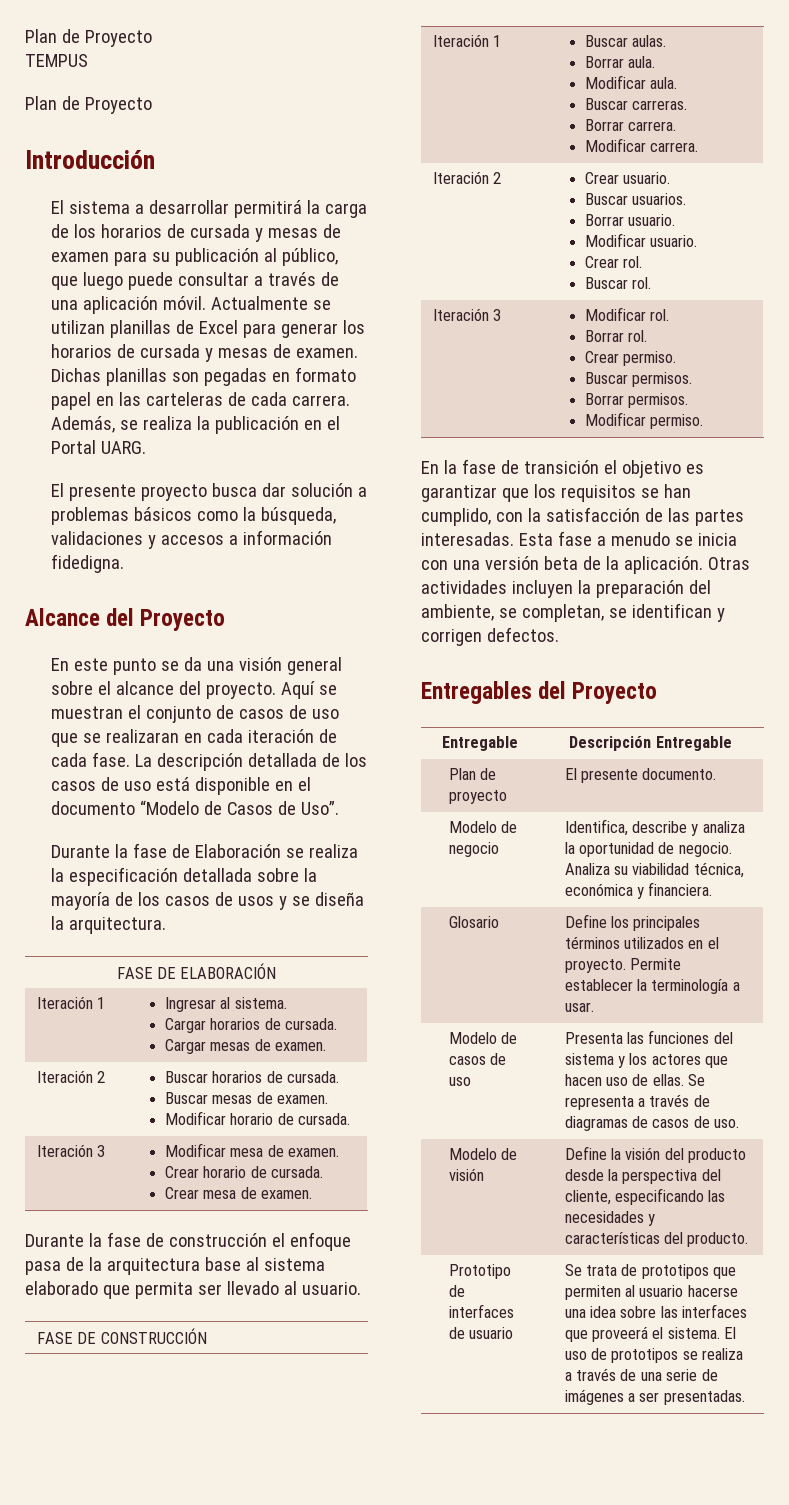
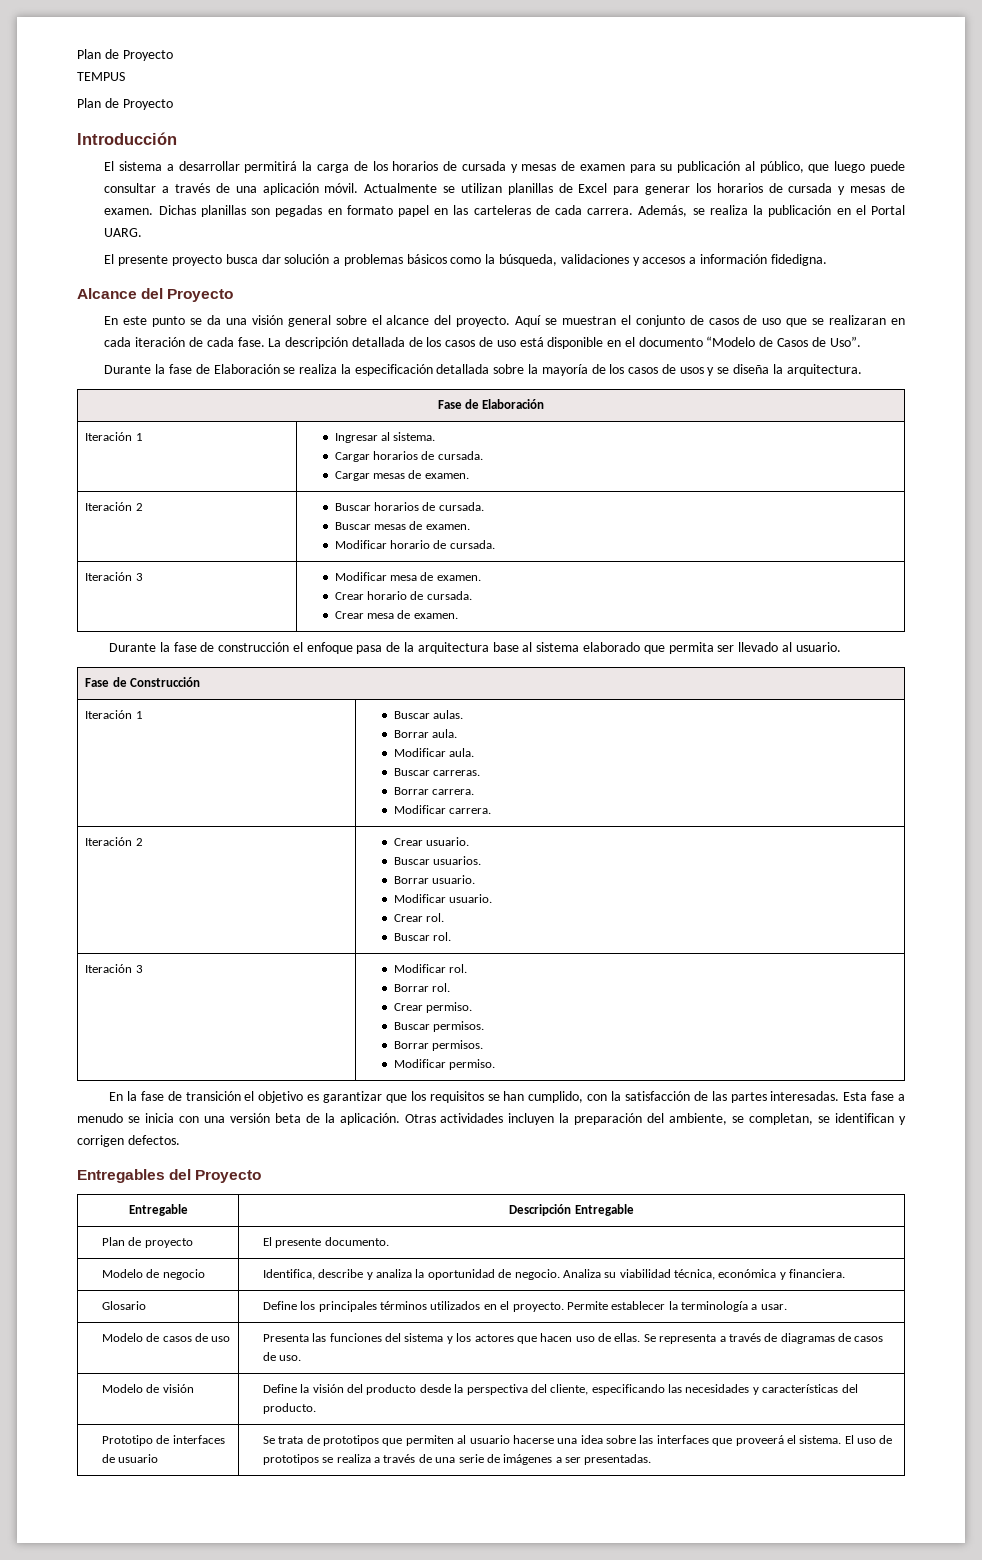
- FASE DE ELABORACIÓN
+ Fase de Elaboración
- FASE DE CONSTRUCCIÓN
+ Fase de Construcción

